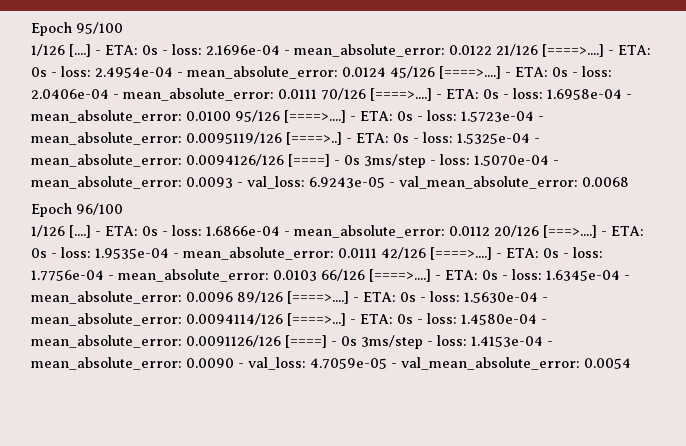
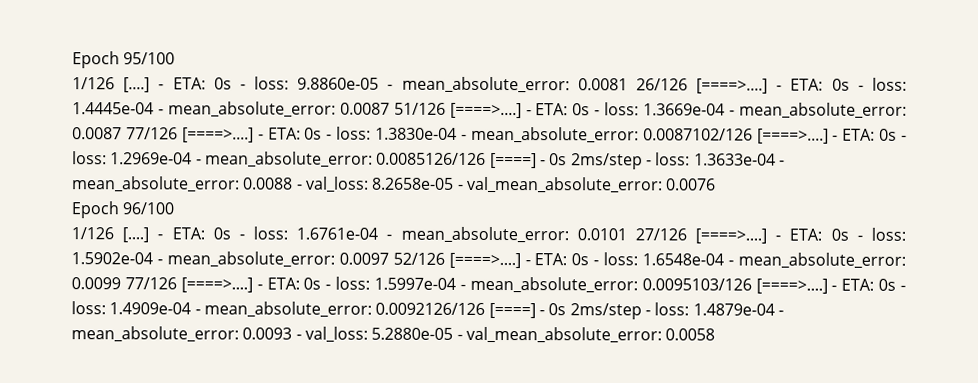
- - ETA: 0s - loss: 2.1696e-04 - mean_absolute_error: 0.0122 21/126 [====>....] - ETA: 0s - loss: 2.4954e-04 - mean_absolute_error: 0.0124 45/126 [====>....] - ETA: 0s - loss: 2.0406e-04 - mean_absolute_error: 0.0111 70/126 [====>....] - ETA: 0s - loss: 1.6958e-04 - mean_absolute_error: 0.0100 95/126 [====>....] - ETA: 0s - loss: 1.5723e-04 - mean_absolute_error: 0.0095119/126 [====>..] - ETA: 0s - loss: 1.5325e-04 - mean_absolute_error: 0.0094126/126 [====] - 0s 3ms/step - loss: 1.5070e-04 - mean_absolute_error: 0.0093 - val_loss: 6.9243e-05 - val_mean_absolute_error: 0.0068
+ - ETA: 0s - loss: 9.8860e-05 - mean_absolute_error: 0.0081 26/126 [====>....] - ETA: 0s - loss: 1.4445e-04 - mean_absolute_error: 0.0087 51/126 [====>....] - ETA: 0s - loss: 1.3669e-04 - mean_absolute_error: 0.0087 77/126 [====>....] - ETA: 0s - loss: 1.3830e-04 - mean_absolute_error: 0.0087102/126 [====>....] - ETA: 0s - loss: 1.2969e-04 - mean_absolute_error: 0.0085126/126 [====] - 0s 2ms/step - loss: 1.3633e-04 - mean_absolute_error: 0.0088 - val_loss: 8.2658e-05 - val_mean_absolute_error: 0.0076
- - ETA: 0s - loss: 1.6866e-04 - mean_absolute_error: 0.0112 20/126 [===>....] - ETA: 0s - loss: 1.9535e-04 - mean_absolute_error: 0.0111 42/126 [====>....] - ETA: 0s - loss: 1.7756e-04 - mean_absolute_error: 0.0103 66/126 [====>....] - ETA: 0s - loss: 1.6345e-04 - mean_absolute_error: 0.0096 89/126 [====>....] - ETA: 0s - loss: 1.5630e-04 - mean_absolute_error: 0.0094114/126 [====>...] - ETA: 0s - loss: 1.4580e-04 - mean_absolute_error: 0.0091126/126 [====] - 0s 3ms/step - loss: 1.4153e-04 - mean_absolute_error: 0.0090 - val_loss: 4.7059e-05 - val_mean_absolute_error: 0.0054
+ - ETA: 0s - loss: 1.6761e-04 - mean_absolute_error: 0.0101 27/126 [====>....] - ETA: 0s - loss: 1.5902e-04 - mean_absolute_error: 0.0097 52/126 [====>....] - ETA: 0s - loss: 1.6548e-04 - mean_absolute_error: 0.0099 77/126 [====>....] - ETA: 0s - loss: 1.5997e-04 - mean_absolute_error: 0.0095103/126 [====>....] - ETA: 0s - loss: 1.4909e-04 - mean_absolute_error: 0.0092126/126 [====] - 0s 2ms/step - loss: 1.4879e-04 - mean_absolute_error: 0.0093 - val_loss: 5.2880e-05 - val_mean_absolute_error: 0.0058

